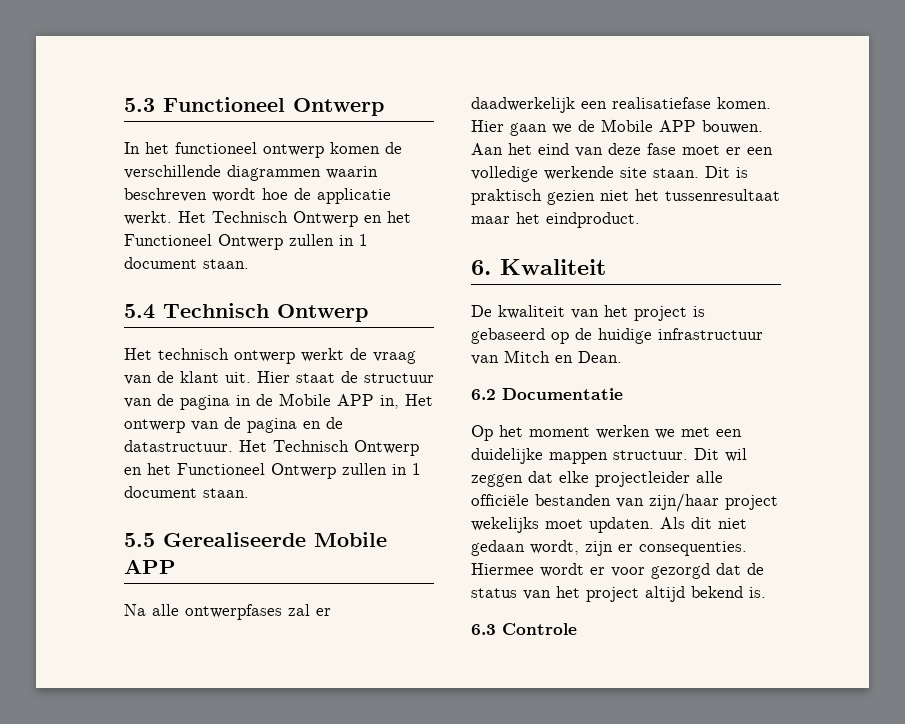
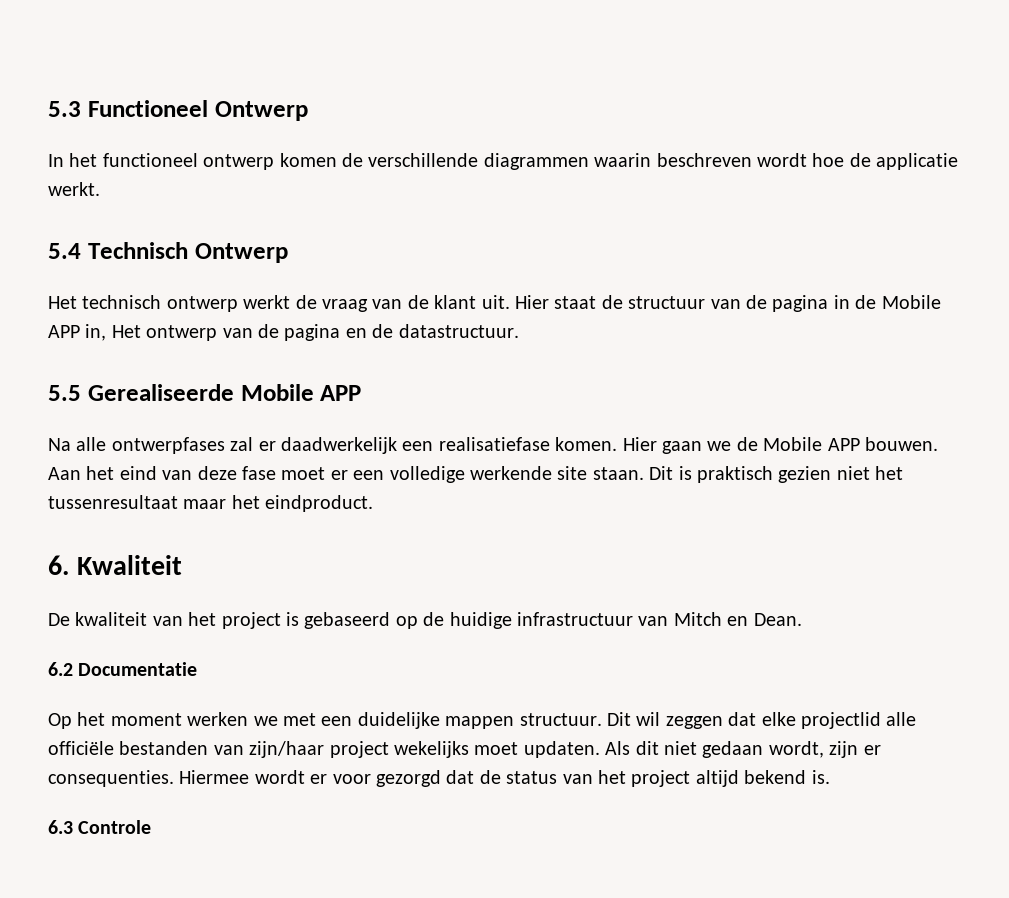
- In het functioneel ontwerp komen de verschillende diagrammen waarin beschreven wordt hoe de applicatie werkt. Het Technisch Ontwerp en het Functioneel Ontwerp zullen in 1 document staan.
+ In het functioneel ontwerp komen de verschillende diagrammen waarin beschreven wordt hoe de applicatie werkt.
- Hier staat de structuur van de pagina in de Mobile APP in, Het ontwerp van de pagina en de datastructuur. Het Technisch Ontwerp en het Functioneel Ontwerp zullen in 1 document staan.
+ Hier staat de structuur van de pagina in de Mobile APP in, Het ontwerp van de pagina en de datastructuur.
- Dit wil zeggen dat elke projectleider alle officiële bestanden van zijn/haar project wekelijks moet updaten.
+ Dit wil zeggen dat elke projectlid alle officiële bestanden van zijn/haar project wekelijks moet updaten.

